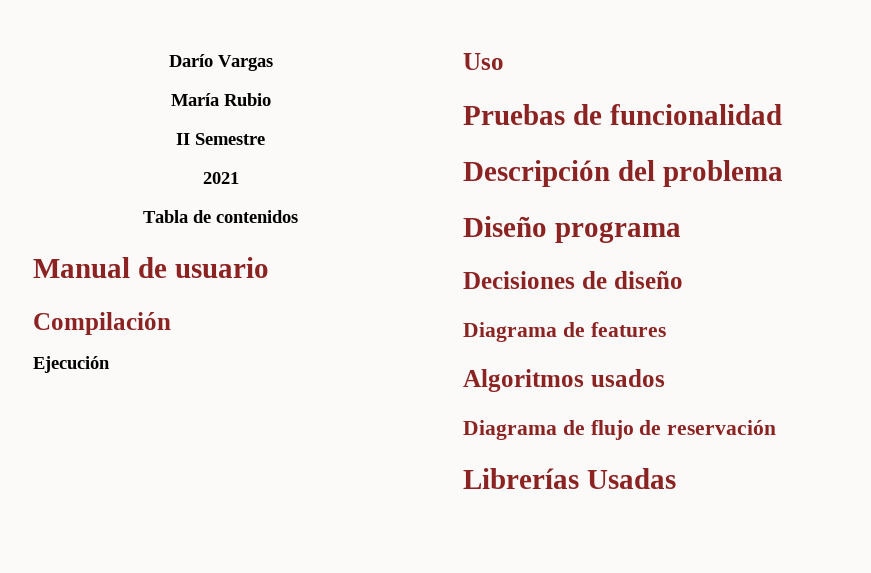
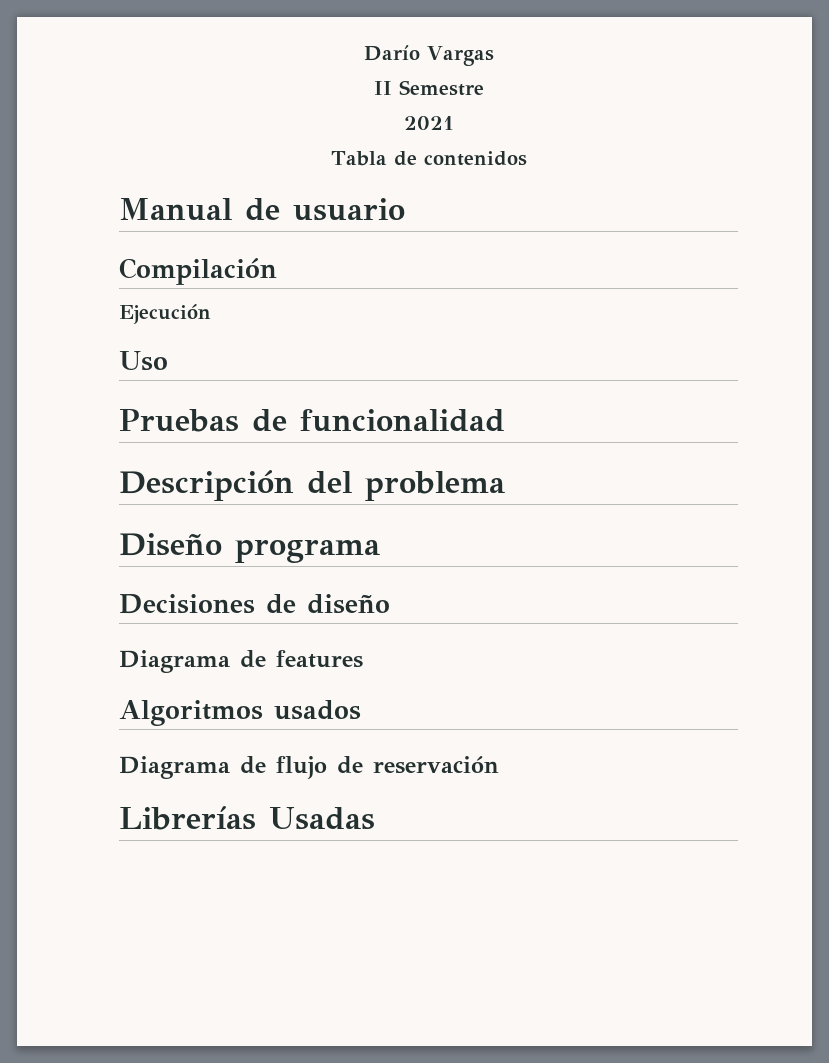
- María Rubio

